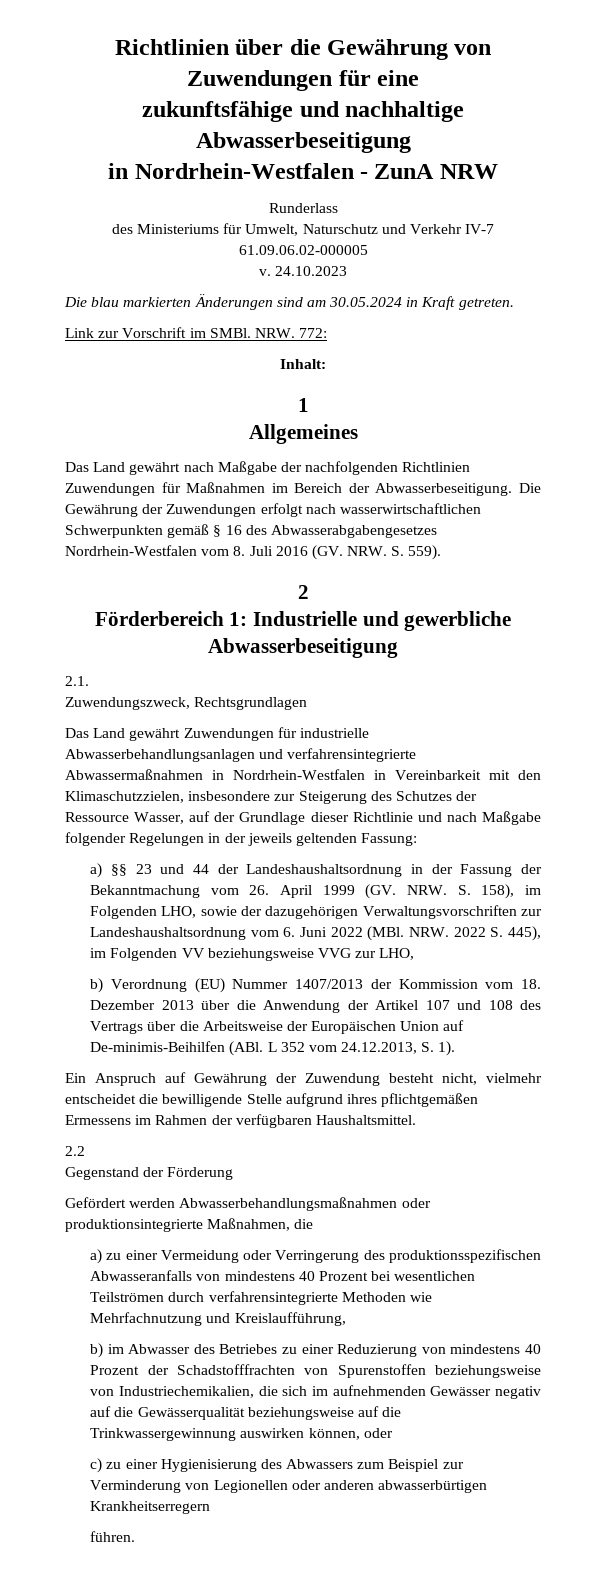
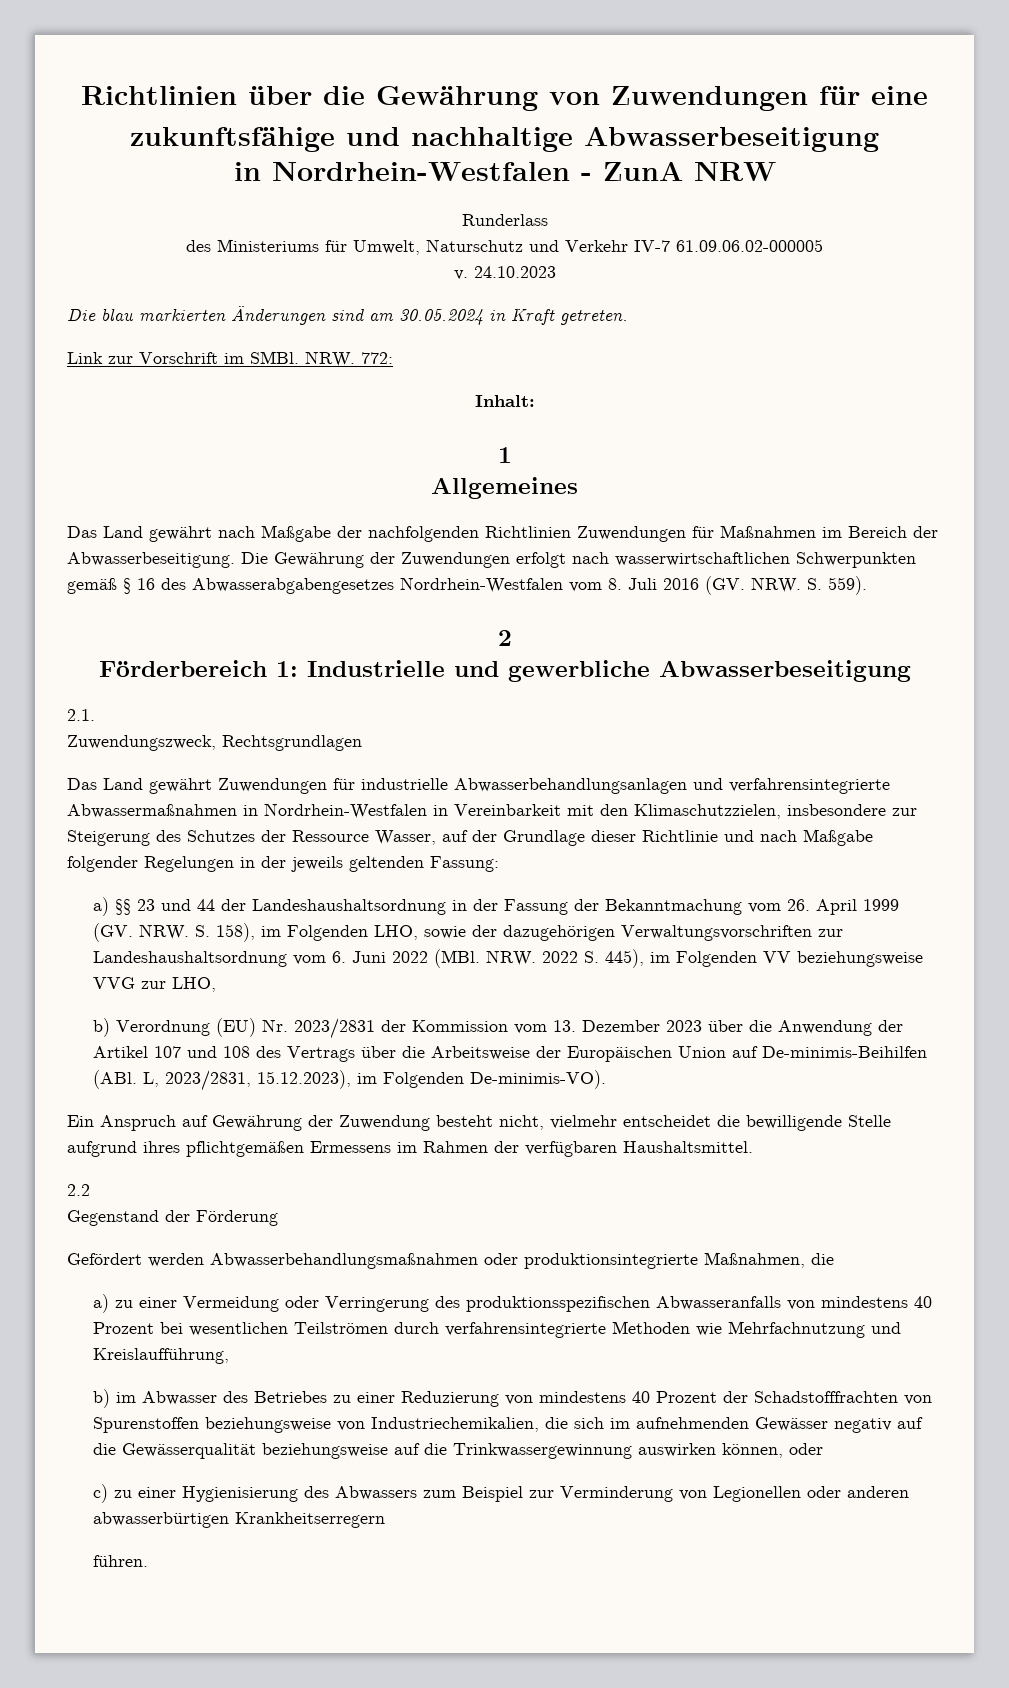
- b) Verordnung (EU) Nummer 1407/2013 der Kommission vom 18. Dezember 2013 über die Anwendung der Artikel 107 und 108 des Vertrags über die Arbeitsweise der Europäischen Union auf De-minimis-Beihilfen (ABl. L 352 vom 24.12.2013, S. 1).
+ b) Verordnung (EU) Nr. 2023/2831 der Kommission vom 13. Dezember 2023 über die Anwendung der Artikel 107 und 108 des Vertrags über die Arbeitsweise der Europäischen Union auf De-minimis-Beihilfen (ABl. L, 2023/2831, 15.12.2023), im Folgenden De-minimis-VO).

